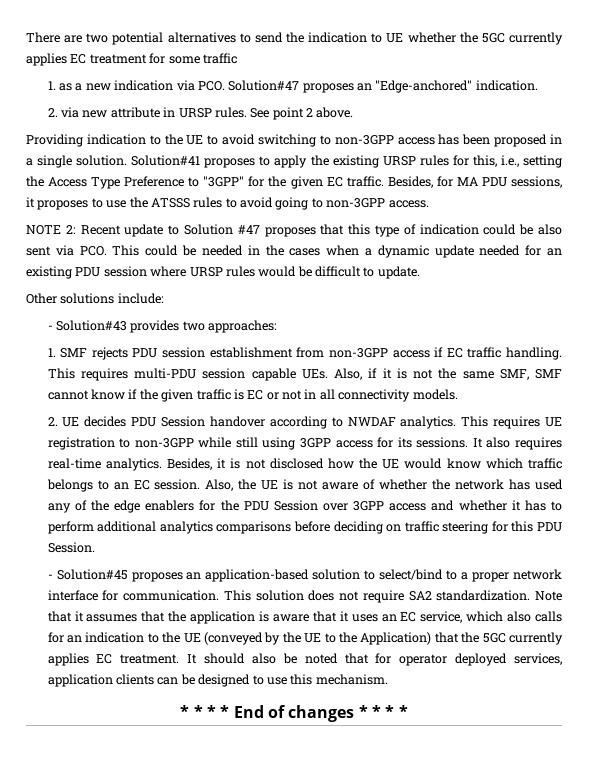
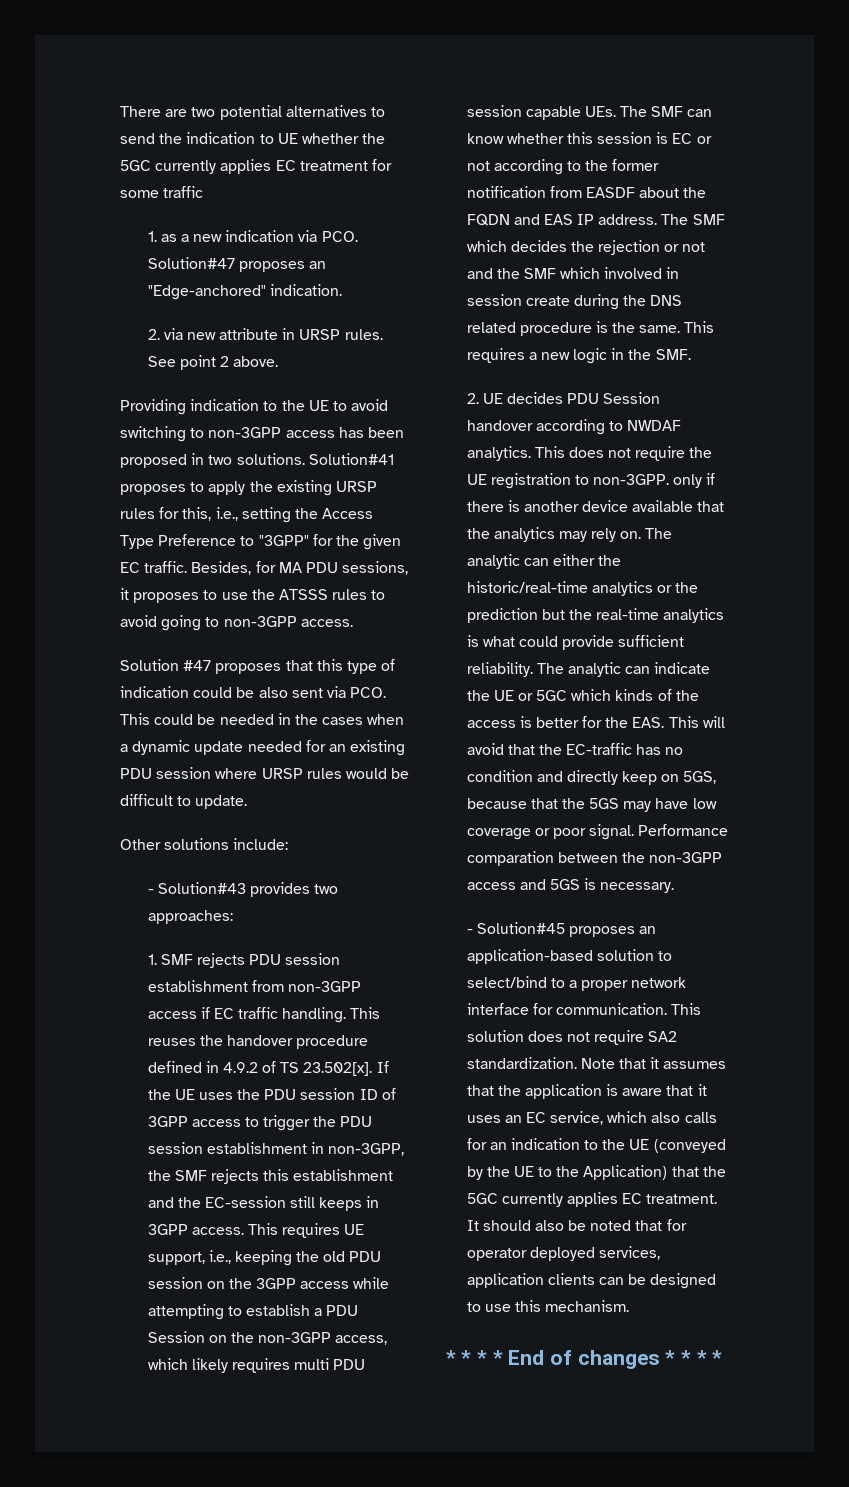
- Providing indication to the UE to avoid switching to non-3GPP access has been proposed in a single solution.
+ Providing indication to the UE to avoid switching to non-3GPP access has been proposed in two solutions.
- NOTE 2: Recent update to Solution #47 proposes that this type of indication could be also sent via PCO. This could be needed in the cases when a dynamic update needed for an existing PDU session where URSP rules would be difficult to update.
+ Solution #47 proposes that this type of indication could be also sent via PCO. This could be needed in the cases when a dynamic update needed for an existing PDU session where URSP rules would be difficult to update.
- This requires multi-PDU session capable UEs. Also, if it is not the same SMF, SMF cannot know if the given traffic is EC or not in all connectivity models.
+ This reuses the handover procedure defined in 4.9.2 of TS 23.502[x]. If the UE uses the PDU session ID of 3GPP access to trigger the PDU session establishment in non-3GPP, the SMF rejects this establishment and the EC-session still keeps in 3GPP access. This requires UE support, i.e., keeping the old PDU session on the 3GPP access while attempting to establish a PDU Session on the non-3GPP access, which likely requires multi PDU session capable UEs. The SMF can know whether this session is EC or not according to the former notification from EASDF about the FQDN and EAS IP address. The SMF which decides the rejection or not and the SMF which involved in session create during the DNS related procedure is the same. This requires a new logic in the SMF.
- This requires UE registration to non-3GPP while still using 3GPP access for its sessions. It also requires real-time analytics. Besides, it is not disclosed how the UE would know which traffic belongs to an EC session. Also, the UE is not aware of whether the network has used any of the edge enablers for the PDU Session over 3GPP access and whether it has to perform additional analytics comparisons before deciding on traffic steering for this PDU Session.
+ This does not require the UE registration to non-3GPP. only if there is another device available that the analytics may rely on. The analytic can either the historic/real-time analytics or the prediction but the real-time analytics is what could provide sufficient reliability. The analytic can indicate the UE or 5GC which kinds of the access is better for the EAS. This will avoid that the EC-traffic has no condition and directly keep on 5GS, because that the 5GS may have low coverage or poor signal. Performance comparation between the non-3GPP access and 5GS is necessary.

